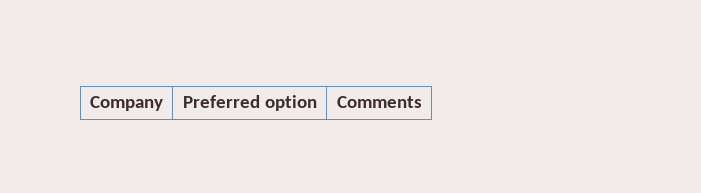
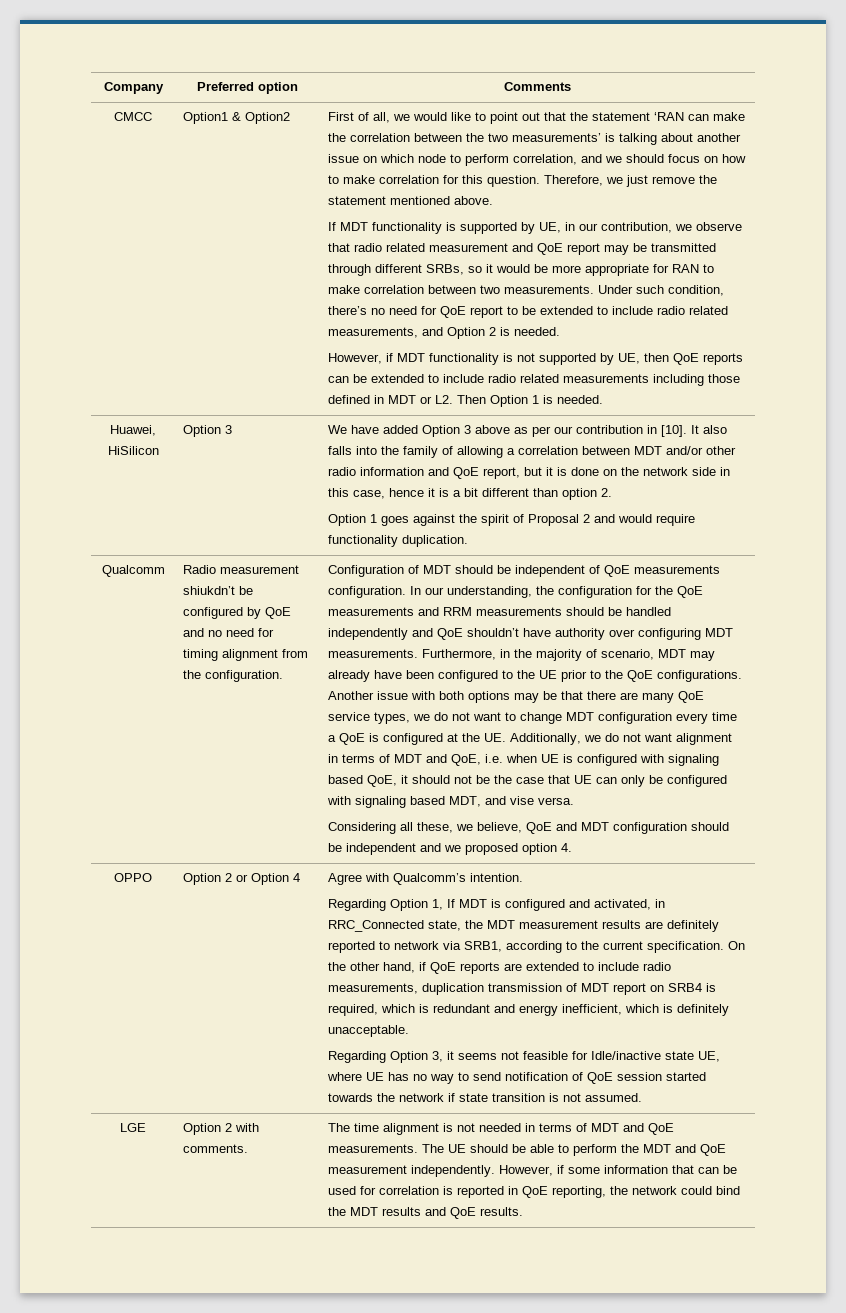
+ CMCC | Option1 & Option2 | First of all, we would like to point out that the statement ‘RAN can make the correlation between the two measurements’ is talking about another issue on which node to perform correlation, and we should focus on how to make correlation for this question. Therefore, we just remove the statement mentioned above.
+ If MDT functionality is supported by UE, in our contribution, we observe that radio related measurement and QoE report may be transmitted through different SRBs, so it would be more appropriate for RAN to make correlation between two measurements. Under such condition, there’s no need for QoE report to be extended to include radio related measurements, and Option 2 is needed.
+ However, if MDT functionality is not supported by UE, then QoE reports can be extended to include radio related measurements including those defined in MDT or L2. Then Option 1 is needed.
+ Huawei, HiSilicon | Option 3 | We have added Option 3 above as per our contribution in [10]. It also falls into the family of allowing a correlation between MDT and/or other radio information and QoE report, but it is done on the network side in this case, hence it is a bit different than option 2.
+ Option 1 goes against the spirit of Proposal 2 and would require functionality duplication.
+ Qualcomm | Radio measurement shiukdn’t be configured by QoE and no need for timing alignment from the configuration. | Configuration of MDT should be independent of QoE measurements configuration. In our understanding, the configuration for the QoE measurements and RRM measurements should be handled independently and QoE shouldn’t have authority over configuring MDT measurements. Furthermore, in the majority of scenario, MDT may already have been configured to the UE prior to the QoE configurations. Another issue with both options may be that there are many QoE service types, we do not want to change MDT configuration every time a QoE is configured at the UE. Additionally, we do not want alignment in terms of MDT and QoE, i.e. when UE is configured with signaling based QoE, it should not be the case that UE can only be configured with signaling based MDT, and vise versa.
+ Considering all these, we believe, QoE and MDT configuration should be independent and we proposed option 4.
+ OPPO | Option 2 or Option 4 | Agree with Qualcomm’s intention.
+ Regarding Option 1, If MDT is configured and activated, in RRC_Connected state, the MDT measurement results are definitely reported to network via SRB1, according to the current specification. On the other hand, if QoE reports are extended to include radio measurements, duplication transmission of MDT report on SRB4 is required, which is redundant and energy inefficient, which is definitely unacceptable.
+ Regarding Option 3, it seems not feasible for Idle/inactive state UE, where UE has no way to send notification of QoE session started towards the network if state transition is not assumed.
+ LGE | Option 2 with comments. | The time alignment is not needed in terms of MDT and QoE measurements. The UE should be able to perform the MDT and QoE measurement independently. However, if some information that can be used for correlation is reported in QoE reporting, the network could bind the MDT results and QoE results.

